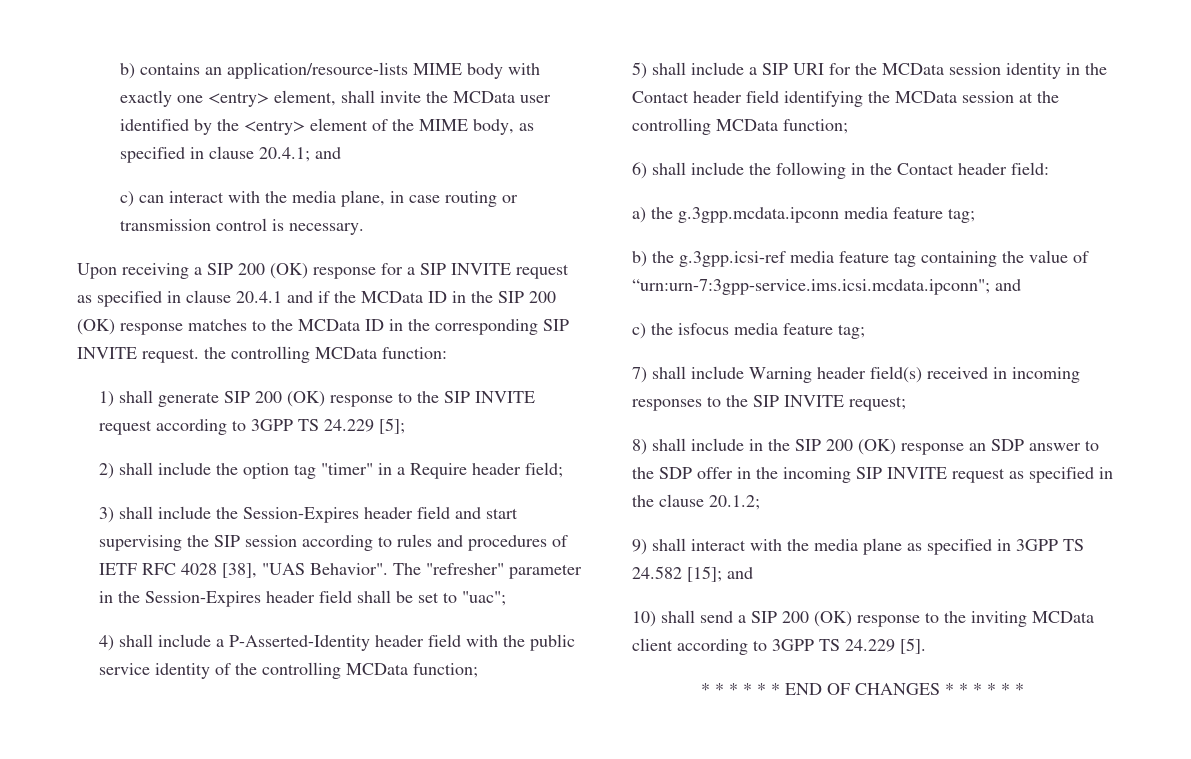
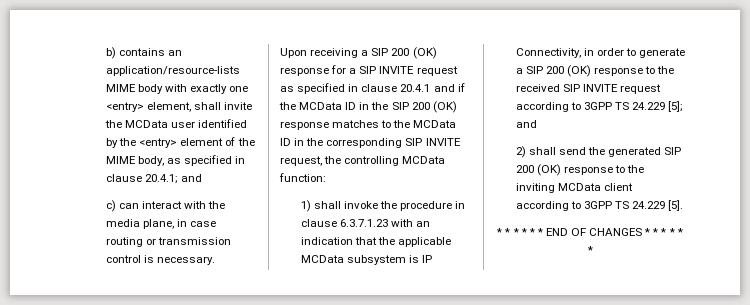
- Upon receiving a SIP 200 (OK) response for a SIP INVITE request as specified in clause 20.4.1 and if the MCData ID in the SIP 200 (OK) response matches to the MCData ID in the corresponding SIP INVITE request. the controlling MCData function:
+ Upon receiving a SIP 200 (OK) response for a SIP INVITE request as specified in clause 20.4.1 and if the MCData ID in the SIP 200 (OK) response matches to the MCData ID in the corresponding SIP INVITE request, the controlling MCData function:
- 1) shall generate SIP 200 (OK) response to the SIP INVITE request according to 3GPP TS 24.229 [5];
+ 1) shall invoke the procedure in clause 6.3.7.1.23 with an indication that the applicable MCData subsystem is IP Connectivity, in order to generate a SIP 200 (OK) response to the received SIP INVITE request according to 3GPP TS 24.229 [5]; and
- 2) shall include the option tag "timer" in a Require header field;
- 3) shall include the Session-Expires header field and start supervising the SIP session according to rules and procedures of IETF RFC 4028 [38], "UAS Behavior". The "refresher" parameter in the Session-Expires header field shall be set to "uac";
- 4) shall include a P-Asserted-Identity header field with the public service identity of the controlling MCData function;
- 5) shall include a SIP URI for the MCData session identity in the Contact header field identifying the MCData session at the controlling MCData function;
- 6) shall include the following in the Contact header field:
- a) the g.3gpp.mcdata.ipconn media feature tag;
- b) the g.3gpp.icsi-ref media feature tag containing the value of “urn:urn-7:3gpp-service.ims.icsi.mcdata.ipconn"; and
- c) the isfocus media feature tag;
- 7) shall include Warning header field(s) received in incoming responses to the SIP INVITE request;
- 8) shall include in the SIP 200 (OK) response an SDP answer to the SDP offer in the incoming SIP INVITE request as specified in the clause 20.1.2;
- 9) shall interact with the media plane as specified in 3GPP TS 24.582 [15]; and
- 10) shall send a SIP 200 (OK) response to the inviting MCData client according to 3GPP TS 24.229 [5].
+ 2) shall send the generated SIP 200 (OK) response to the inviting MCData client according to 3GPP TS 24.229 [5].

